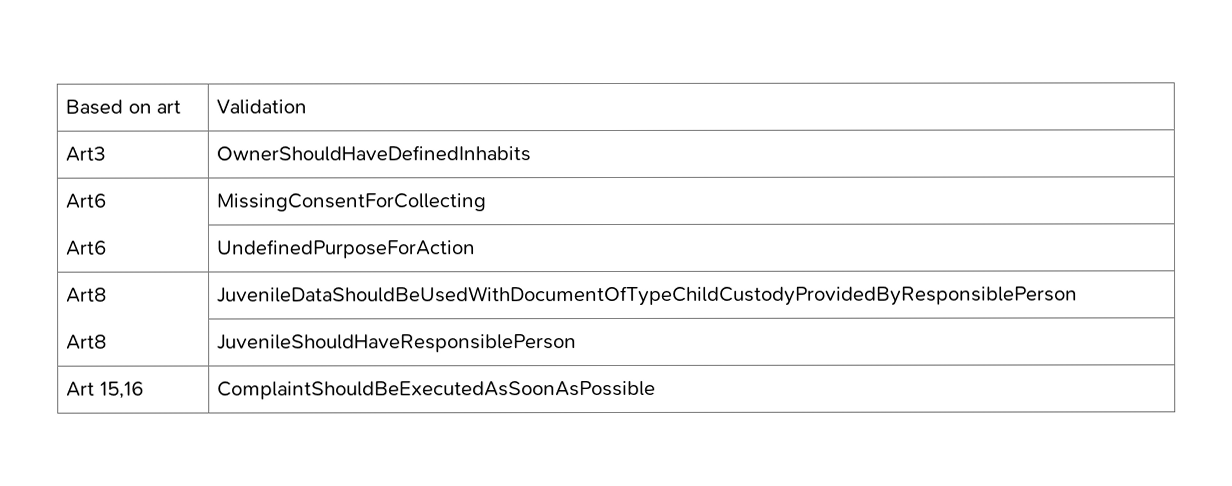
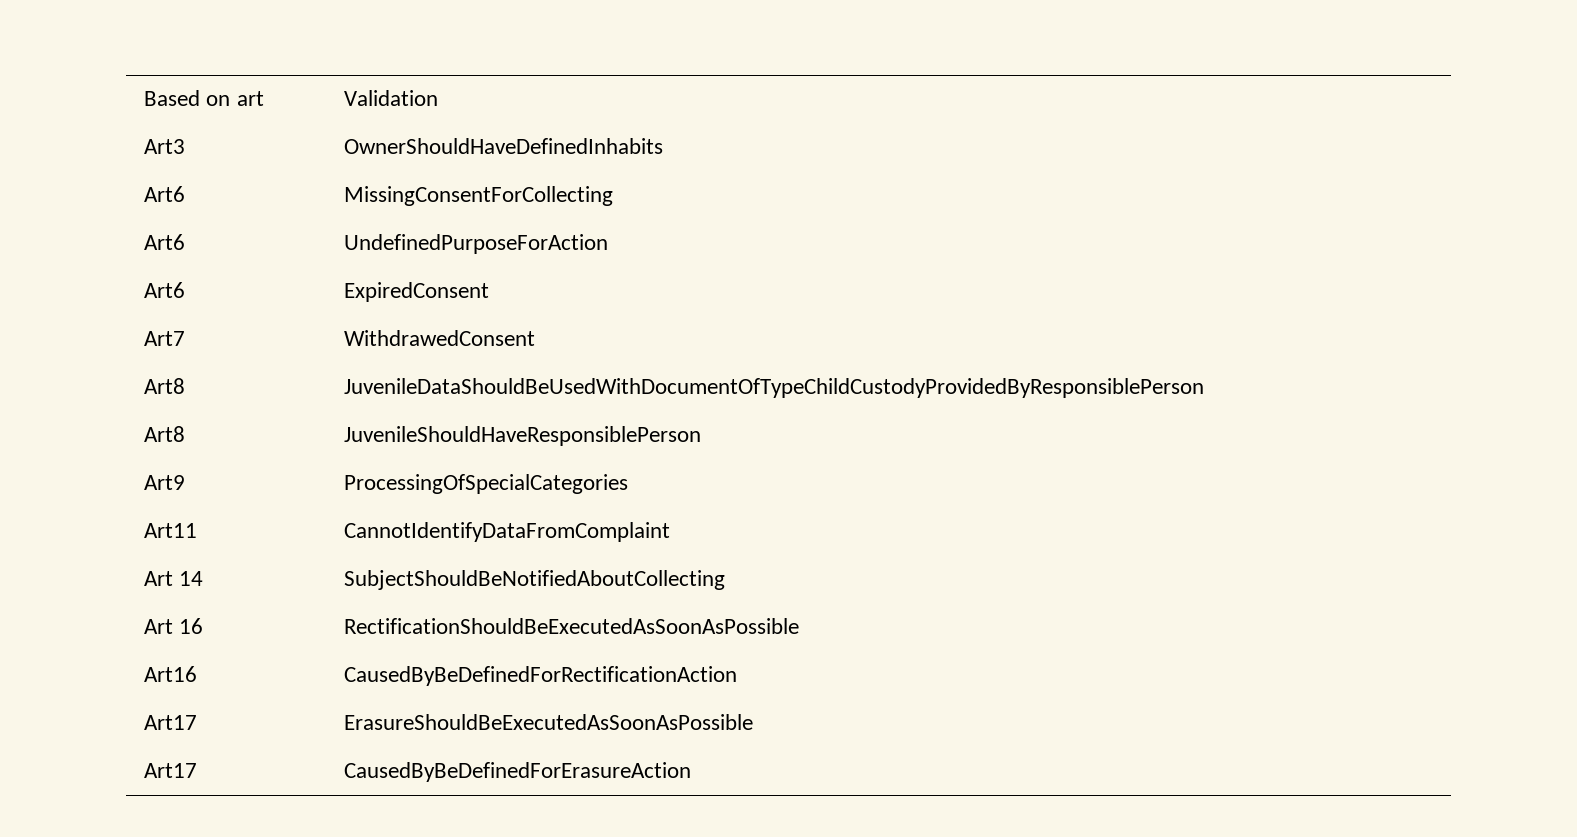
+ Art6 | ExpiredConsent
+ Art7 | WithdrawedConsent
- Art 15,16 | ComplaintShouldBeExecutedAsSoonAsPossible
+ Art9 | ProcessingOfSpecialCategories
+ Art11 | CannotIdentifyDataFromComplaint
+ Art 14 | SubjectShouldBeNotifiedAboutCollecting
+ Art 16 | RectificationShouldBeExecutedAsSoonAsPossible
+ Art16 | CausedByBeDefinedForRectificationAction
+ Art17 | ErasureShouldBeExecutedAsSoonAsPossible
+ Art17 | CausedByBeDefinedForErasureAction

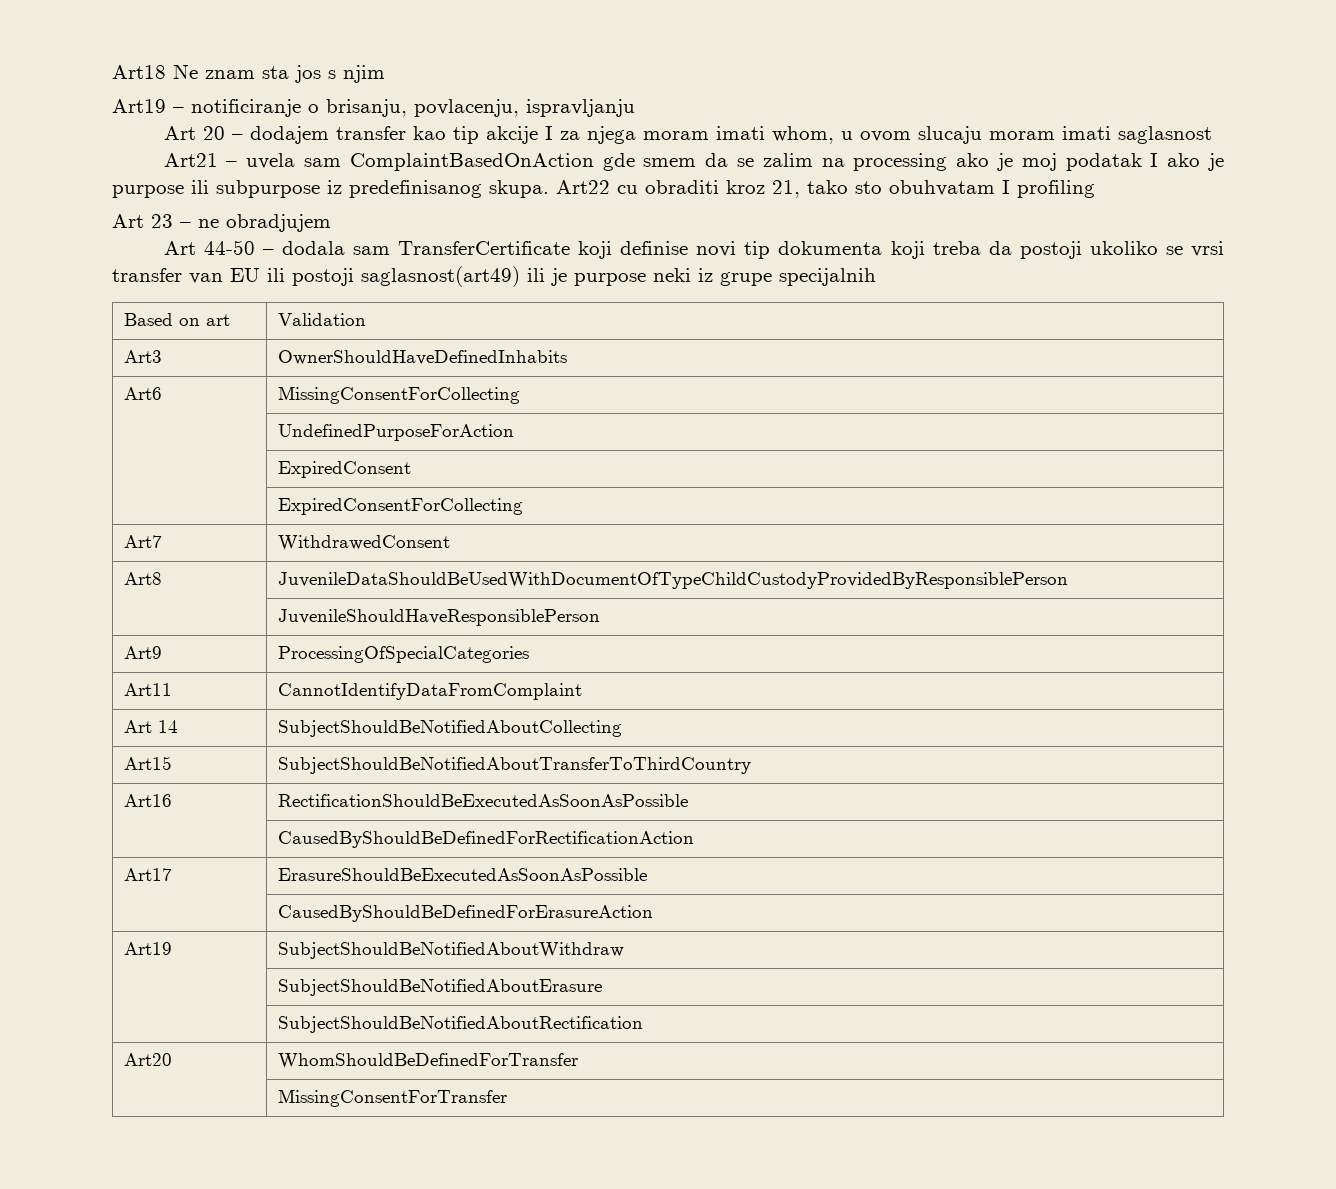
+ Art18 Ne znam sta jos s njim
+ Art19 – notificiranje o brisanju, povlacenju, ispravljanju
+ Art 20 – dodajem transfer kao tip akcije I za njega moram imati whom, u ovom slucaju moram imati saglasnost
+ Art21 – uvela sam ComplaintBasedOnAction gde smem da se zalim na processing ako je moj podatak I ako je purpose ili subpurpose iz predefinisanog skupa. Art22 cu obraditi kroz 21, tako sto obuhvatam I profiling
+ Art 23 – ne obradjujem
+ Art 44-50 – dodala sam TransferCertificate koji definise novi tip dokumenta koji treba da postoji ukoliko se vrsi transfer van EU ili postoji saglasnost(art49) ili je purpose neki iz grupe specijalnih
- Art6 | UndefinedPurposeForAction
+ | UndefinedPurposeForAction
- Art6 | ExpiredConsent
+ | ExpiredConsent
+ | ExpiredConsentForCollecting
- Art8 | JuvenileShouldHaveResponsiblePerson
+ | JuvenileShouldHaveResponsiblePerson
- Art 16 | RectificationShouldBeExecutedAsSoonAsPossible
+ Art15 | SubjectShouldBeNotifiedAboutTransferToThirdCountry
+ Art16 | RectificationShouldBeExecutedAsSoonAsPossible
- Art16 | CausedByBeDefinedForRectificationAction
+ | CausedByShouldBeDefinedForRectificationAction
- Art17 | CausedByBeDefinedForErasureAction
+ | CausedByShouldBeDefinedForErasureAction
+ Art19 | SubjectShouldBeNotifiedAboutWithdraw
+ | SubjectShouldBeNotifiedAboutErasure
+ | SubjectShouldBeNotifiedAboutRectification
+ Art20 | WhomShouldBeDefinedForTransfer
+ | MissingConsentForTransfer

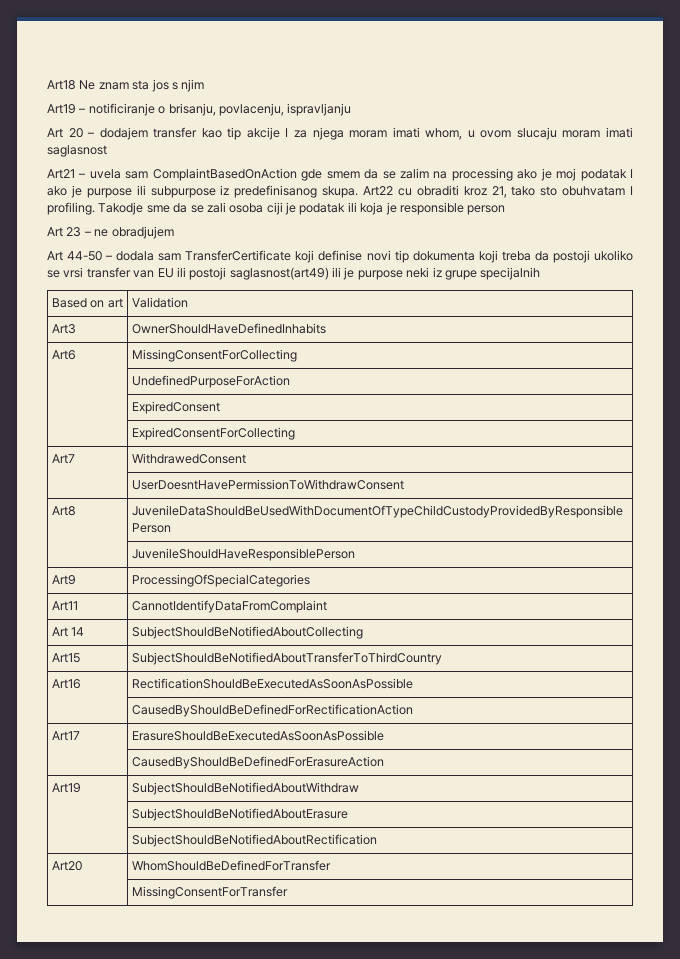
- Art22 cu obraditi kroz 21, tako sto obuhvatam I profiling
+ Art22 cu obraditi kroz 21, tako sto obuhvatam I profiling. Takodje sme da se zali osoba ciji je podatak ili koja je responsible person
+ | UserDoesntHavePermissionToWithdrawConsent

